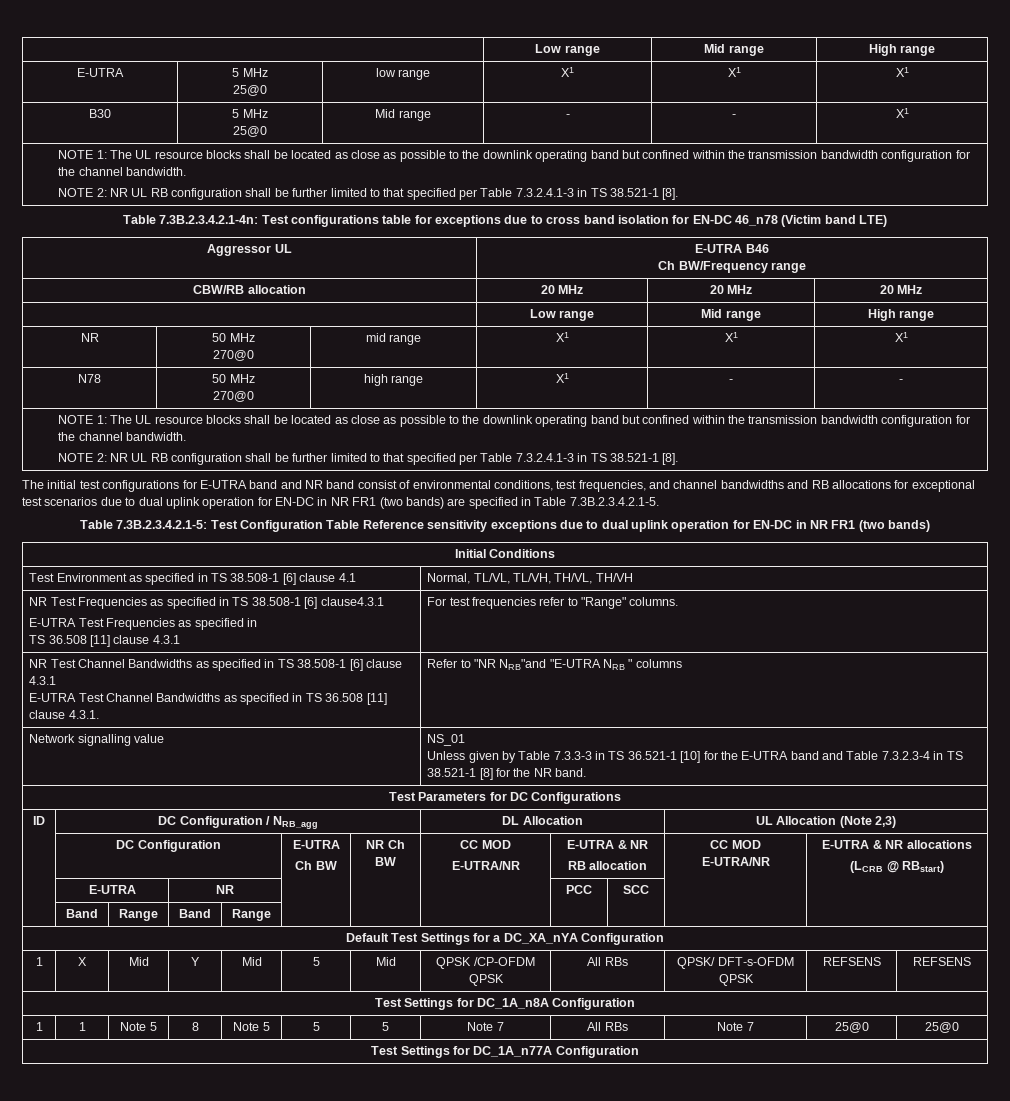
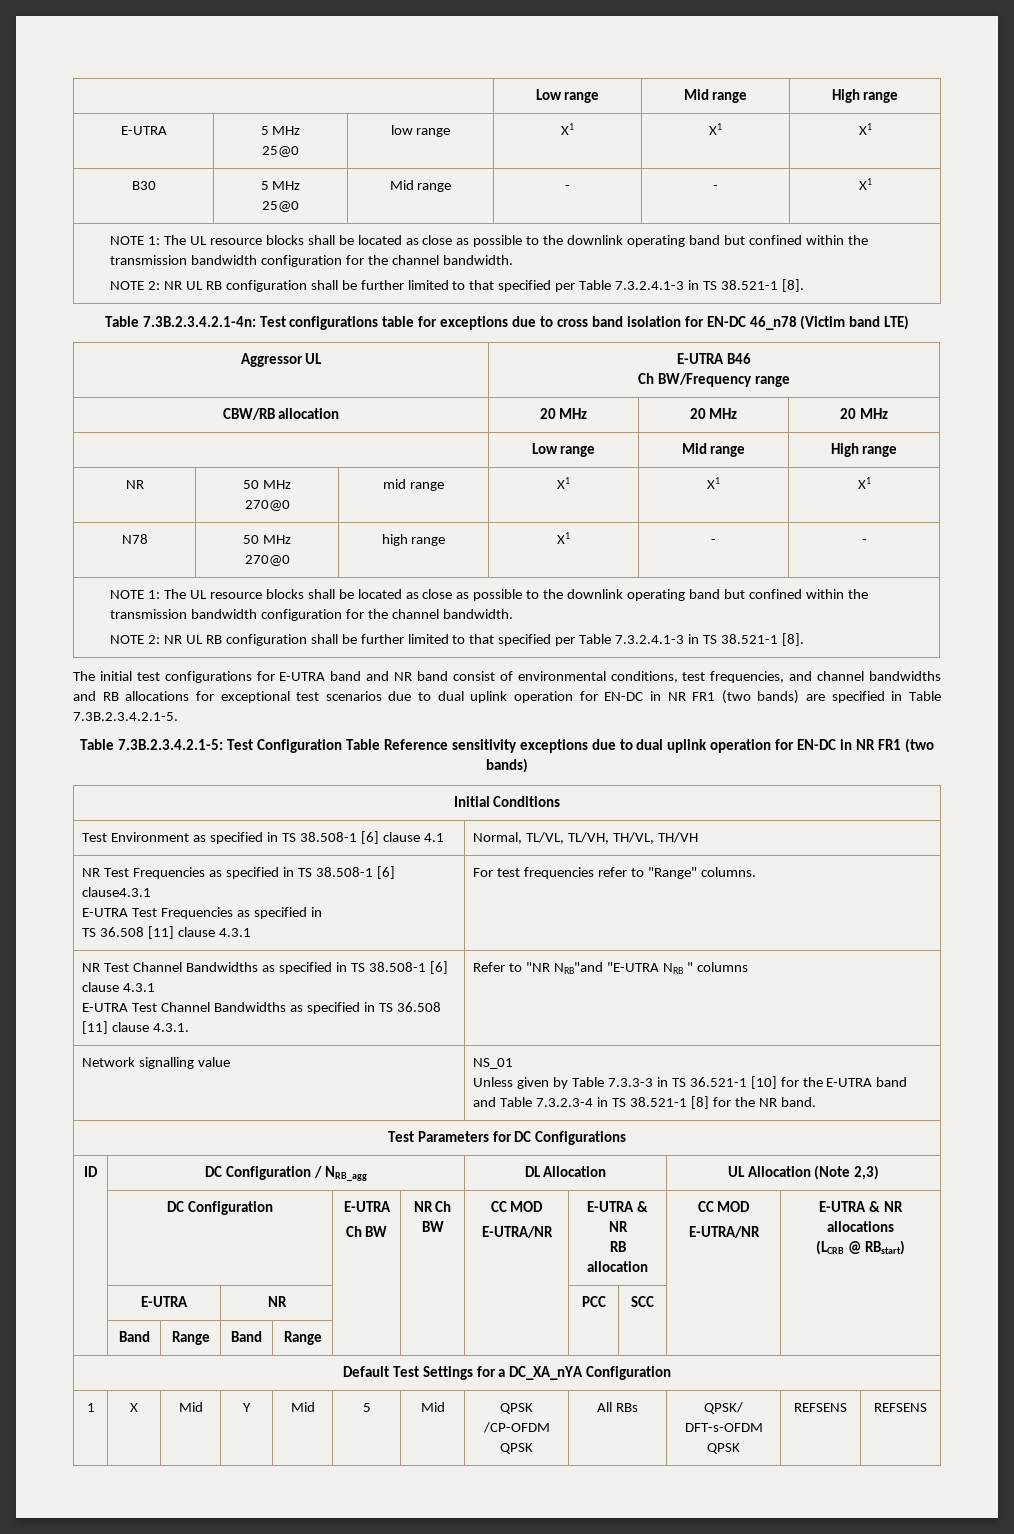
- Test Settings for DC_1A_n8A Configuration
- 1 | 1 | Note 5 | 8 | Note 5 | 5 | 5 | Note 7 | All RBs | Note 7 | 25@0 | 25@0
- Test Settings for DC_1A_n77A Configuration

